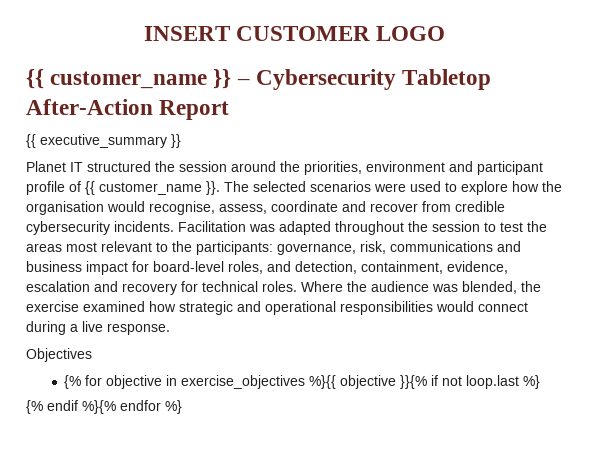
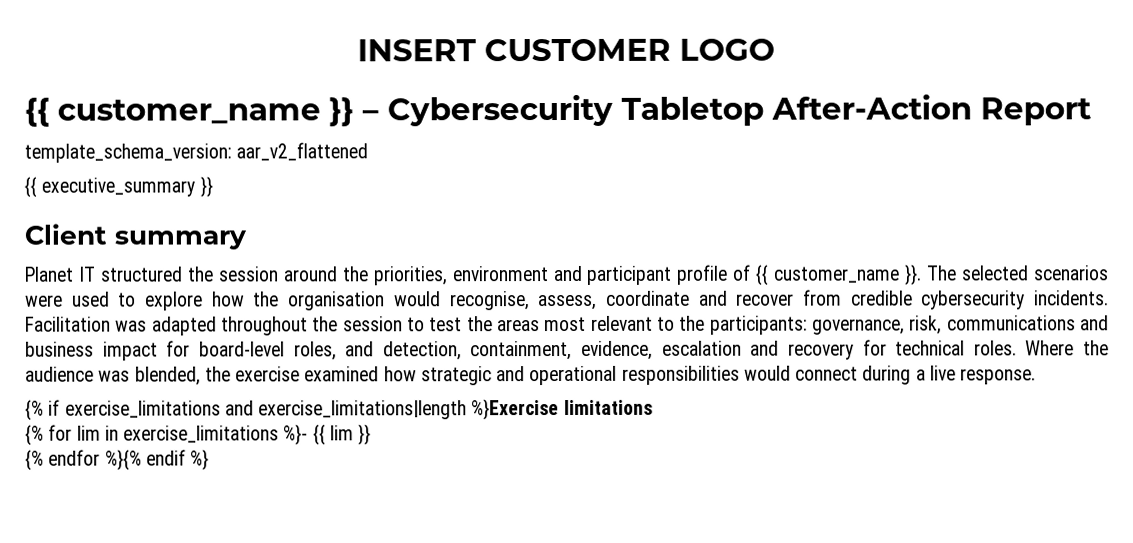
+ template_schema_version: aar_v2_flattened
+ Client summary
- Objectives
- {% for objective in exercise_objectives %}{{ objective }}{% if not loop.last %}
- {% endif %}{% endfor %}
+ {% if exercise_limitations and exercise_limitations|length %}Exercise limitations
+ {% for lim in exercise_limitations %}- {{ lim }}
+ {% endfor %}{% endif %}

